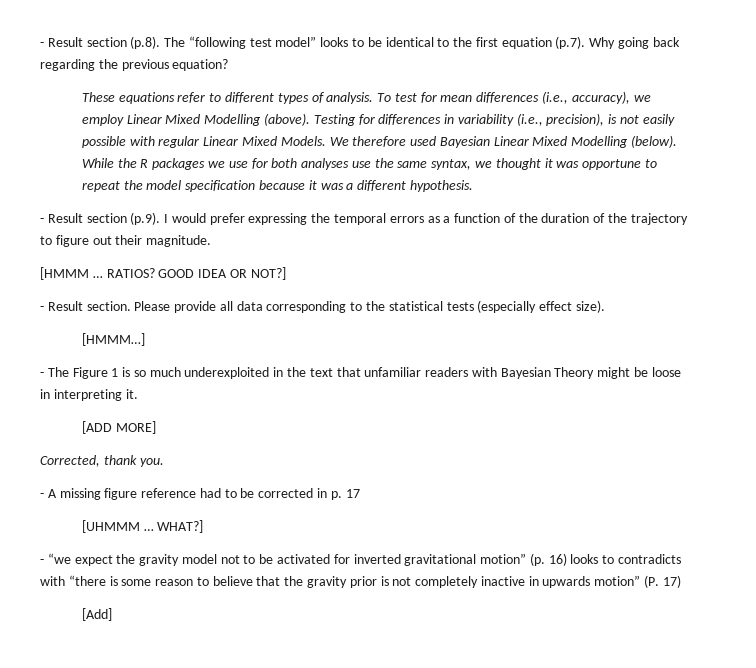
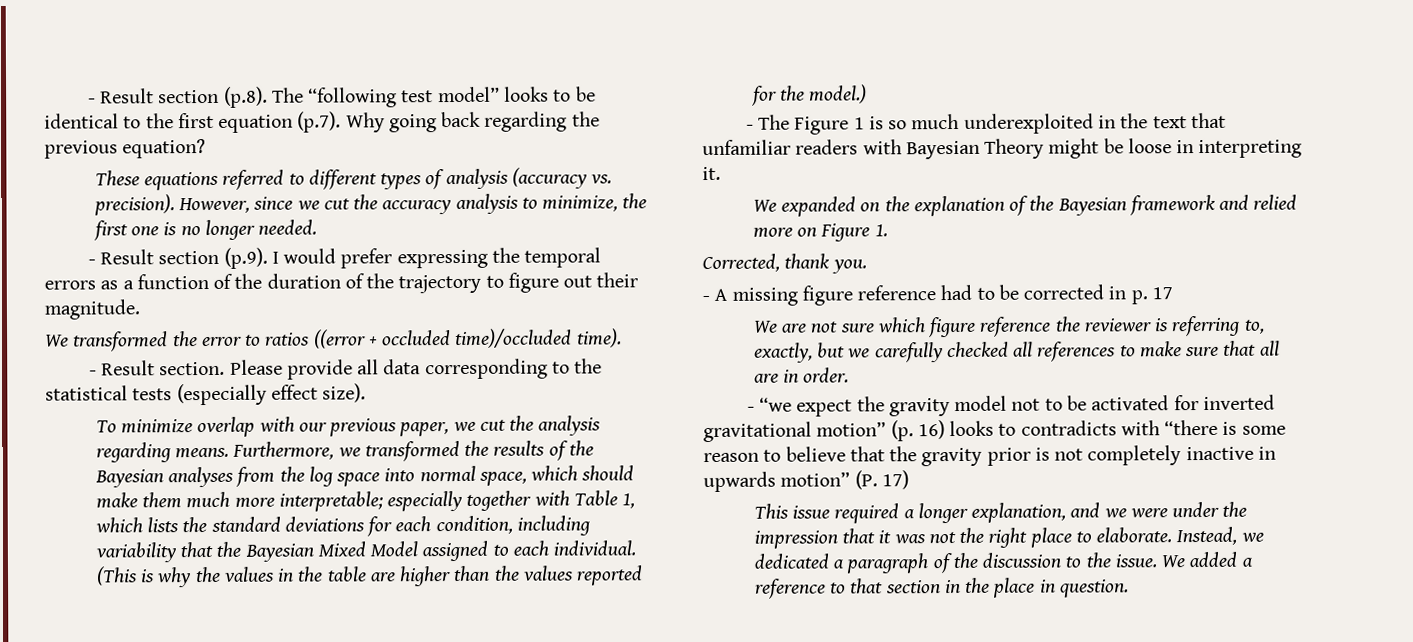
- These equations refer to different types of analysis. To test for mean differences (i.e., accuracy), we employ Linear Mixed Modelling (above). Testing for differences in variability (i.e., precision), is not easily possible with regular Linear Mixed Models. We therefore used Bayesian Linear Mixed Modelling (below). While the R packages we use for both analyses use the same syntax, we thought it was opportune to repeat the model specification because it was a different hypothesis.
+ These equations referred to different types of analysis (accuracy vs. precision). However, since we cut the accuracy analysis to minimize, the first one is no longer needed.
- [HMMM … RATIOS? GOOD IDEA OR NOT?]
+ We transformed the error to ratios ((error + occluded time)/occluded time).
- [HMMM…]
+ To minimize overlap with our previous paper, we cut the analysis regarding means. Furthermore, we transformed the results of the Bayesian analyses from the log space into normal space, which should make them much more interpretable; especially together with Table 1, which lists the standard deviations for each condition, including variability that the Bayesian Mixed Model assigned to each individual. (This is why the values in the table are higher than the values reported for the model.)
- [ADD MORE]
+ We expanded on the explanation of the Bayesian framework and relied more on Figure 1.
- [UHMMM … WHAT?]
+ We are not sure which figure reference the reviewer is referring to, exactly, but we carefully checked all references to make sure that all are in order.
- [Add]
+ This issue required a longer explanation, and we were under the impression that it was not the right place to elaborate. Instead, we dedicated a paragraph of the discussion to the issue. We added a reference to that section in the place in question.

